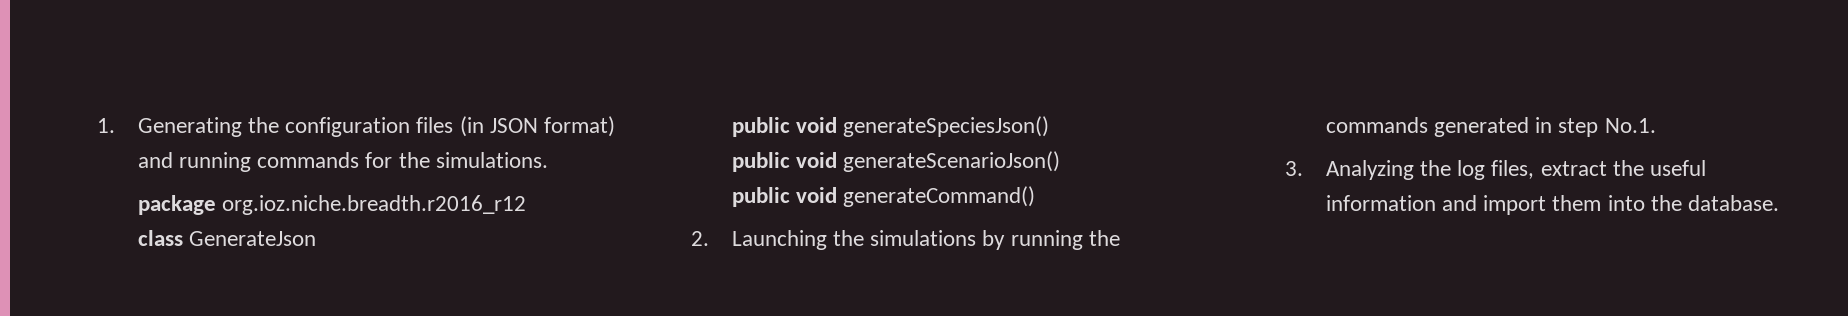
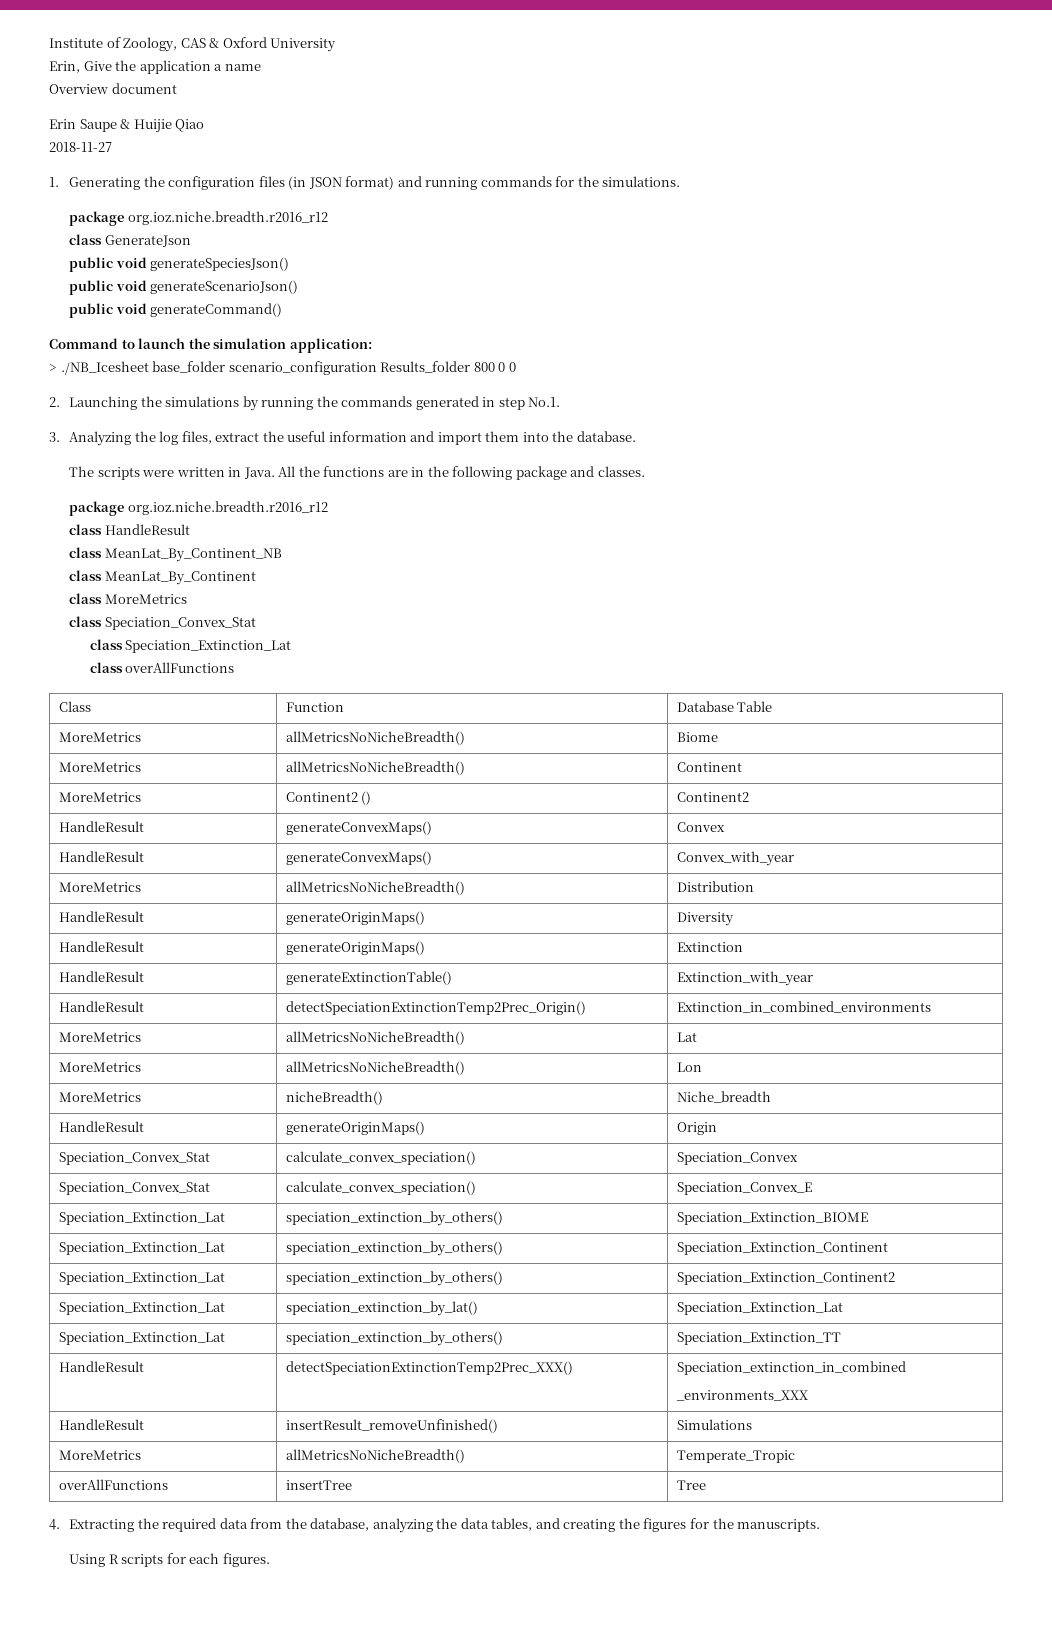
+ Institute of Zoology, CAS & Oxford University
+ Erin, Give the application a name
+ Overview document
+ Erin Saupe & Huijie Qiao
+ 2018-11-27
+ Command to launch the simulation application:
+ > ./NB_Icesheet base_folder scenario_configuration Results_folder 800 0 0
+ The scripts were written in Java. All the functions are in the following package and classes.
+ package org.ioz.niche.breadth.r2016_r12
+ class HandleResult
+ class MeanLat_By_Continent_NB
+ class MeanLat_By_Continent
+ class MoreMetrics
+ class Speciation_Convex_Stat
+ class Speciation_Extinction_Lat
+ class overAllFunctions
+ Class | Function | Database Table
+ MoreMetrics | allMetricsNoNicheBreadth() | Biome
+ MoreMetrics | allMetricsNoNicheBreadth() | Continent
+ MoreMetrics | Continent2 () | Continent2
+ HandleResult | generateConvexMaps() | Convex
+ HandleResult | generateConvexMaps() | Convex_with_year
+ MoreMetrics | allMetricsNoNicheBreadth() | Distribution
+ HandleResult | generateOriginMaps() | Diversity
+ HandleResult | generateOriginMaps() | Extinction
+ HandleResult | generateExtinctionTable() | Extinction_with_year
+ HandleResult | detectSpeciationExtinctionTemp2Prec_Origin() | Extinction_in_combined_environments
+ MoreMetrics | allMetricsNoNicheBreadth() | Lat
+ MoreMetrics | allMetricsNoNicheBreadth() | Lon
+ MoreMetrics | nicheBreadth() | Niche_breadth
+ HandleResult | generateOriginMaps() | Origin
+ Speciation_Convex_Stat | calculate_convex_speciation() | Speciation_Convex
+ Speciation_Convex_Stat | calculate_convex_speciation() | Speciation_Convex_E
+ Speciation_Extinction_Lat | speciation_extinction_by_others() | Speciation_Extinction_BIOME
+ Speciation_Extinction_Lat | speciation_extinction_by_others() | Speciation_Extinction_Continent
+ Speciation_Extinction_Lat | speciation_extinction_by_others() | Speciation_Extinction_Continent2
+ Speciation_Extinction_Lat | speciation_extinction_by_lat() | Speciation_Extinction_Lat
+ Speciation_Extinction_Lat | speciation_extinction_by_others() | Speciation_Extinction_TT
+ HandleResult | detectSpeciationExtinctionTemp2Prec_XXX() | Speciation_extinction_in_combined
+ _environments_XXX
+ HandleResult | insertResult_removeUnfinished() | Simulations
+ MoreMetrics | allMetricsNoNicheBreadth() | Temperate_Tropic
+ overAllFunctions | insertTree | Tree
+ 4. Extracting the required data from the database, analyzing the data tables, and creating the figures for the manuscripts.
+ Using R scripts for each figures.

